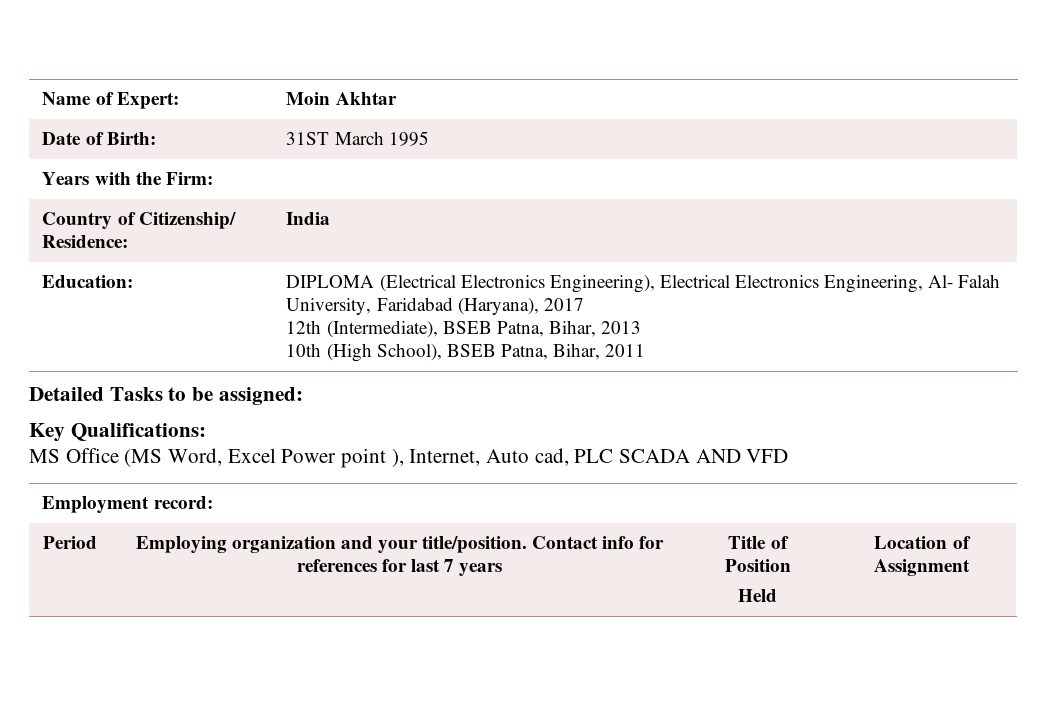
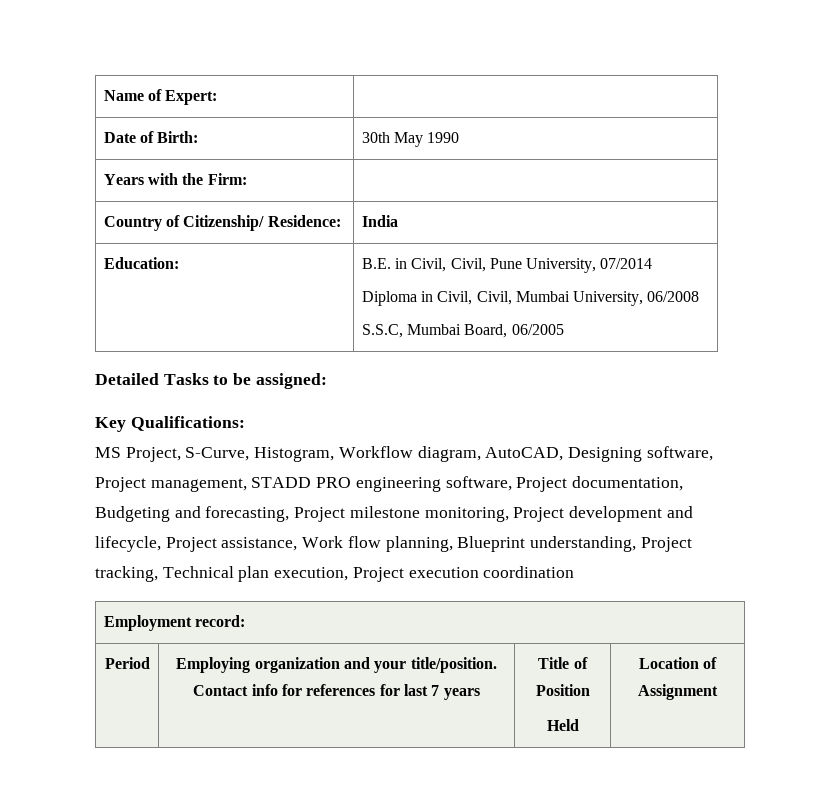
- Name of Expert: | Moin Akhtar
+ Name of Expert: |
- Date of Birth: | 31ST March 1995
+ Date of Birth: | 30th May 1990
- Education: | DIPLOMA (Electrical Electronics Engineering), Electrical Electronics Engineering, Al- Falah University, Faridabad (Haryana), 2017
- 12th (Intermediate), BSEB Patna, Bihar, 2013
- 10th (High School), BSEB Patna, Bihar, 2011
+ Education: | B.E. in Civil, Civil, Pune University, 07/2014
+ Diploma in Civil, Civil, Mumbai University, 06/2008
+ S.S.C, Mumbai Board, 06/2005
- MS Office (MS Word, Excel Power point ), Internet, Auto cad, PLC SCADA AND VFD
+ MS Project, S-Curve, Histogram, Workflow diagram, AutoCAD, Designing software, Project management, STADD PRO engineering software, Project documentation, Budgeting and forecasting, Project milestone monitoring, Project development and lifecycle, Project assistance, Work flow planning, Blueprint understanding, Project tracking, Technical plan execution, Project execution coordination

